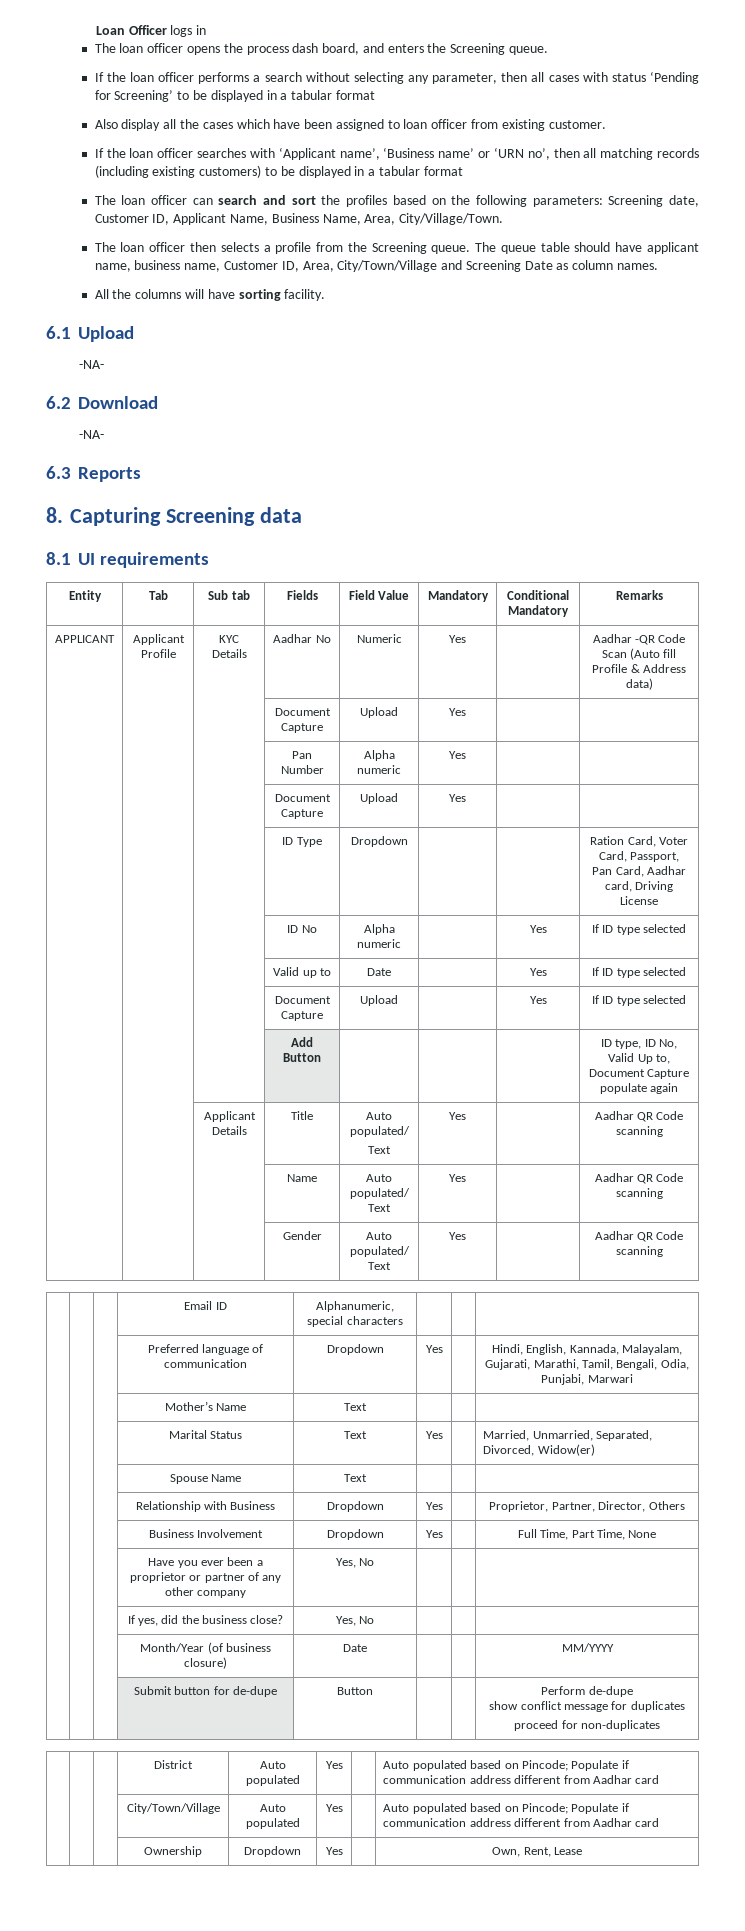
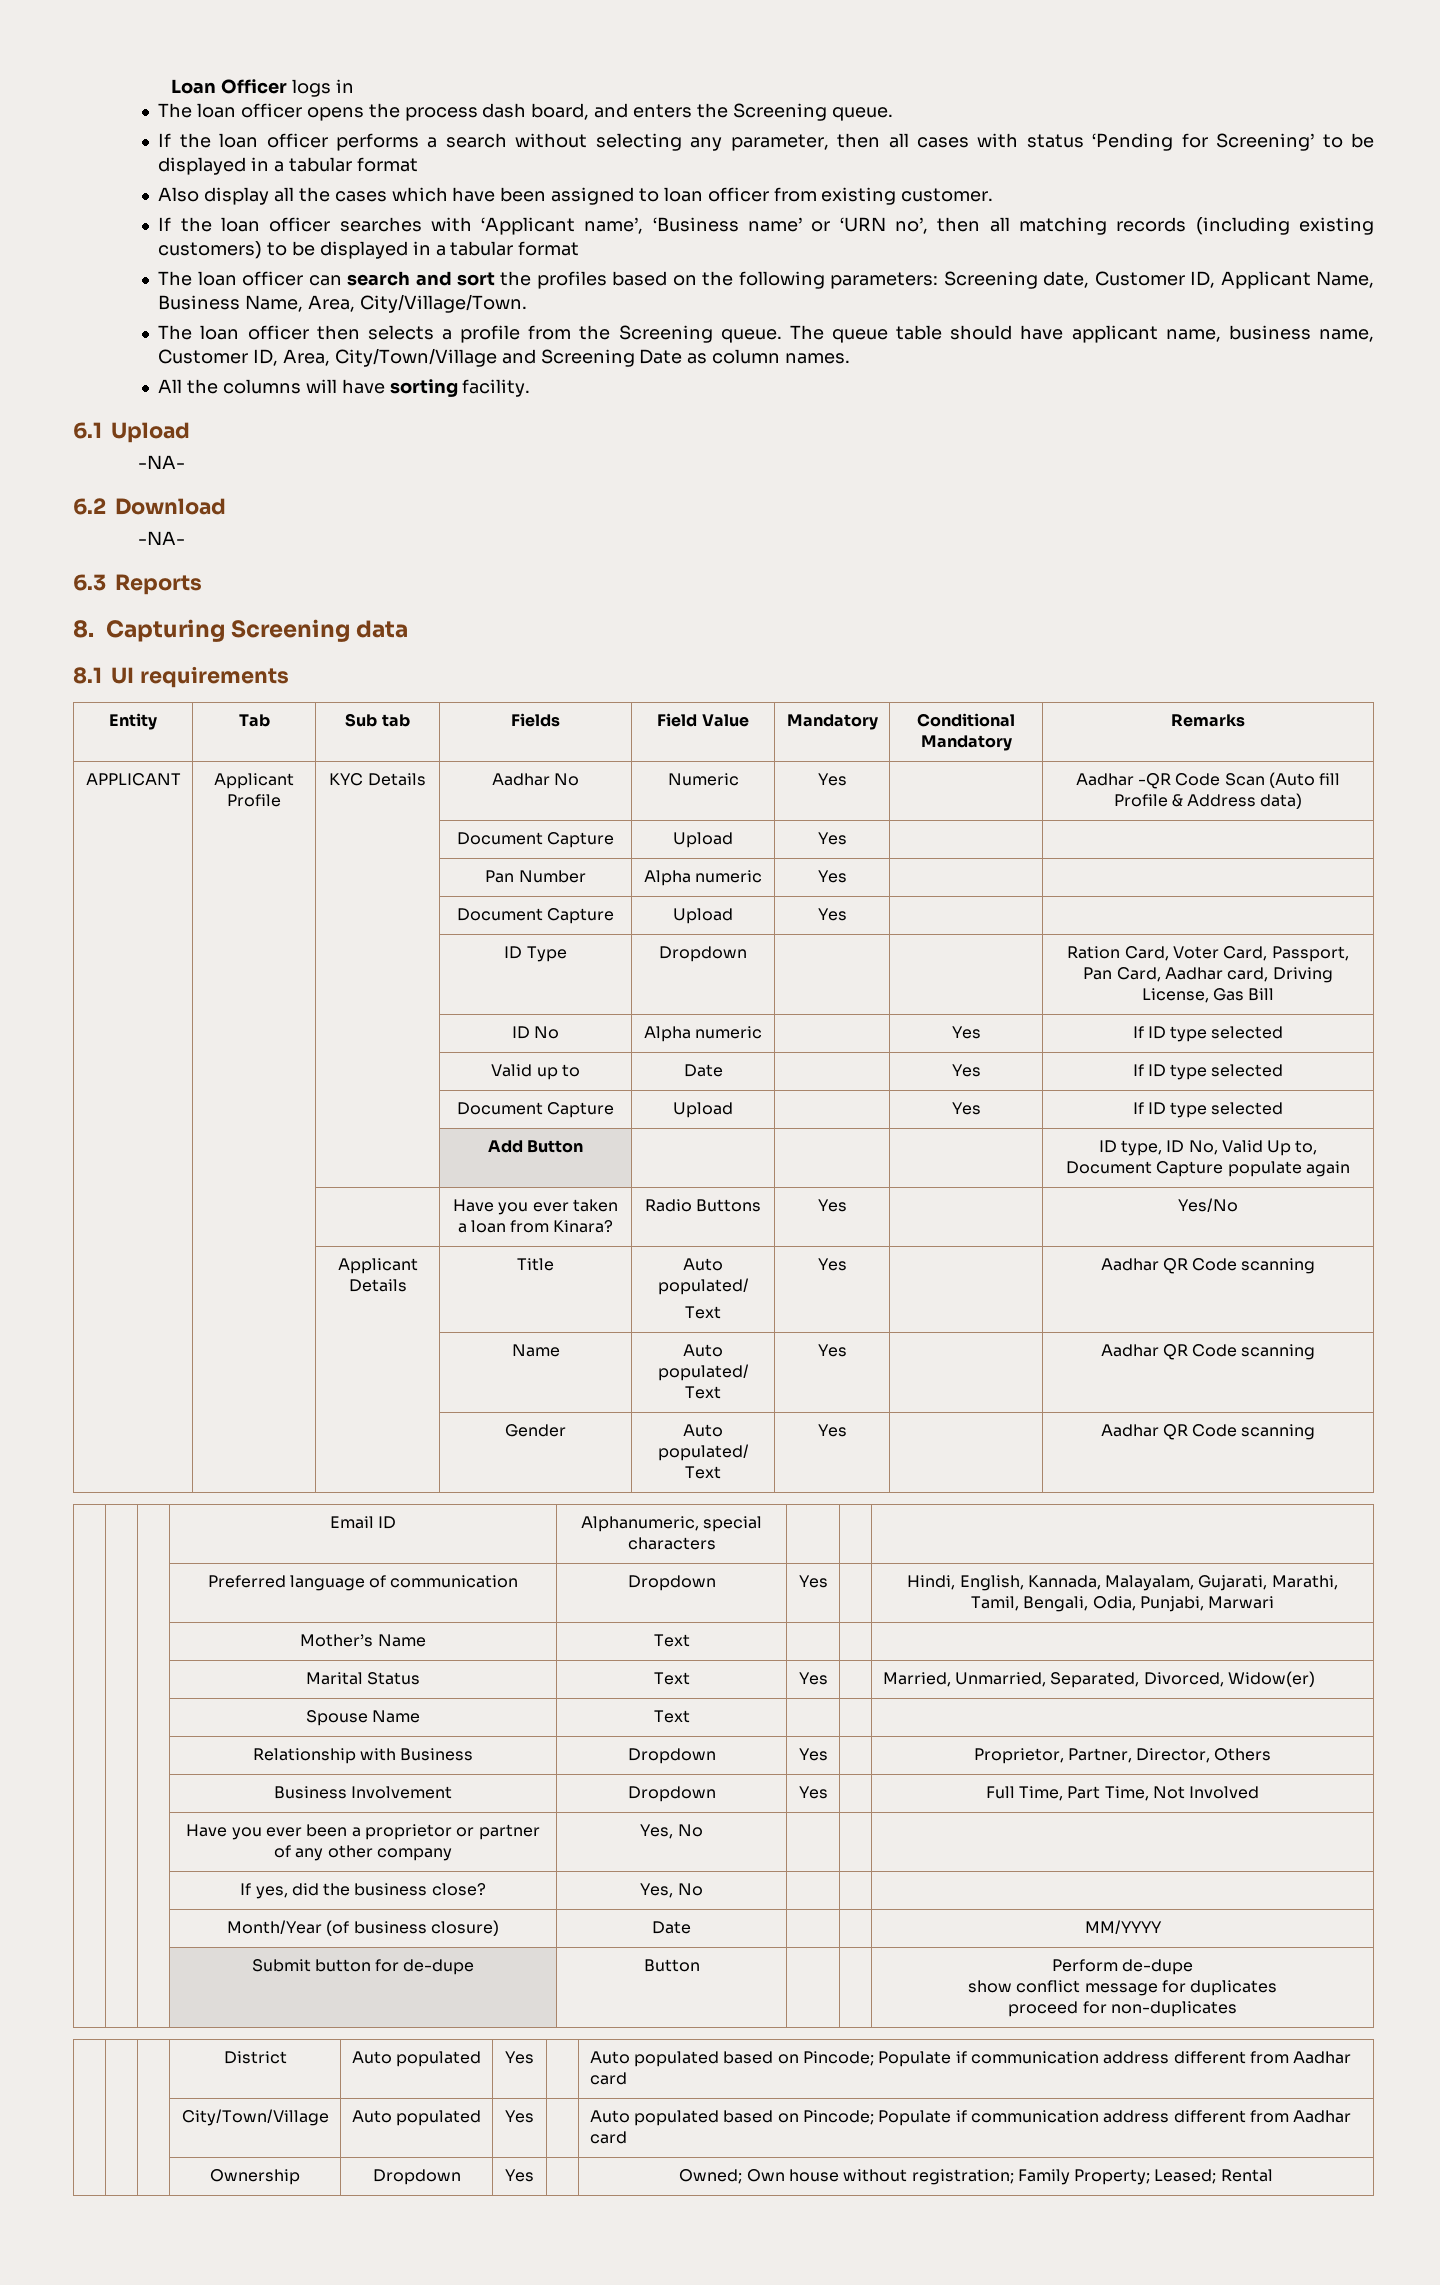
- | | | ID Type | Dropdown | | | Ration Card, Voter Card, Passport, Pan Card, Aadhar card, Driving License
+ | | | ID Type | Dropdown | | | Ration Card, Voter Card, Passport, Pan Card, Aadhar card, Driving License, Gas Bill
+ | | | Have you ever taken a loan from Kinara? | Radio Buttons | Yes | | Yes/No
- | | | Business Involvement | Dropdown | Yes | | Full Time, Part Time, None
+ | | | Business Involvement | Dropdown | Yes | | Full Time, Part Time, Not Involved
- | | | Ownership | Dropdown | Yes | | Own, Rent, Lease
+ | | | Ownership | Dropdown | Yes | | Owned; Own house without registration; Family Property; Leased; Rental

